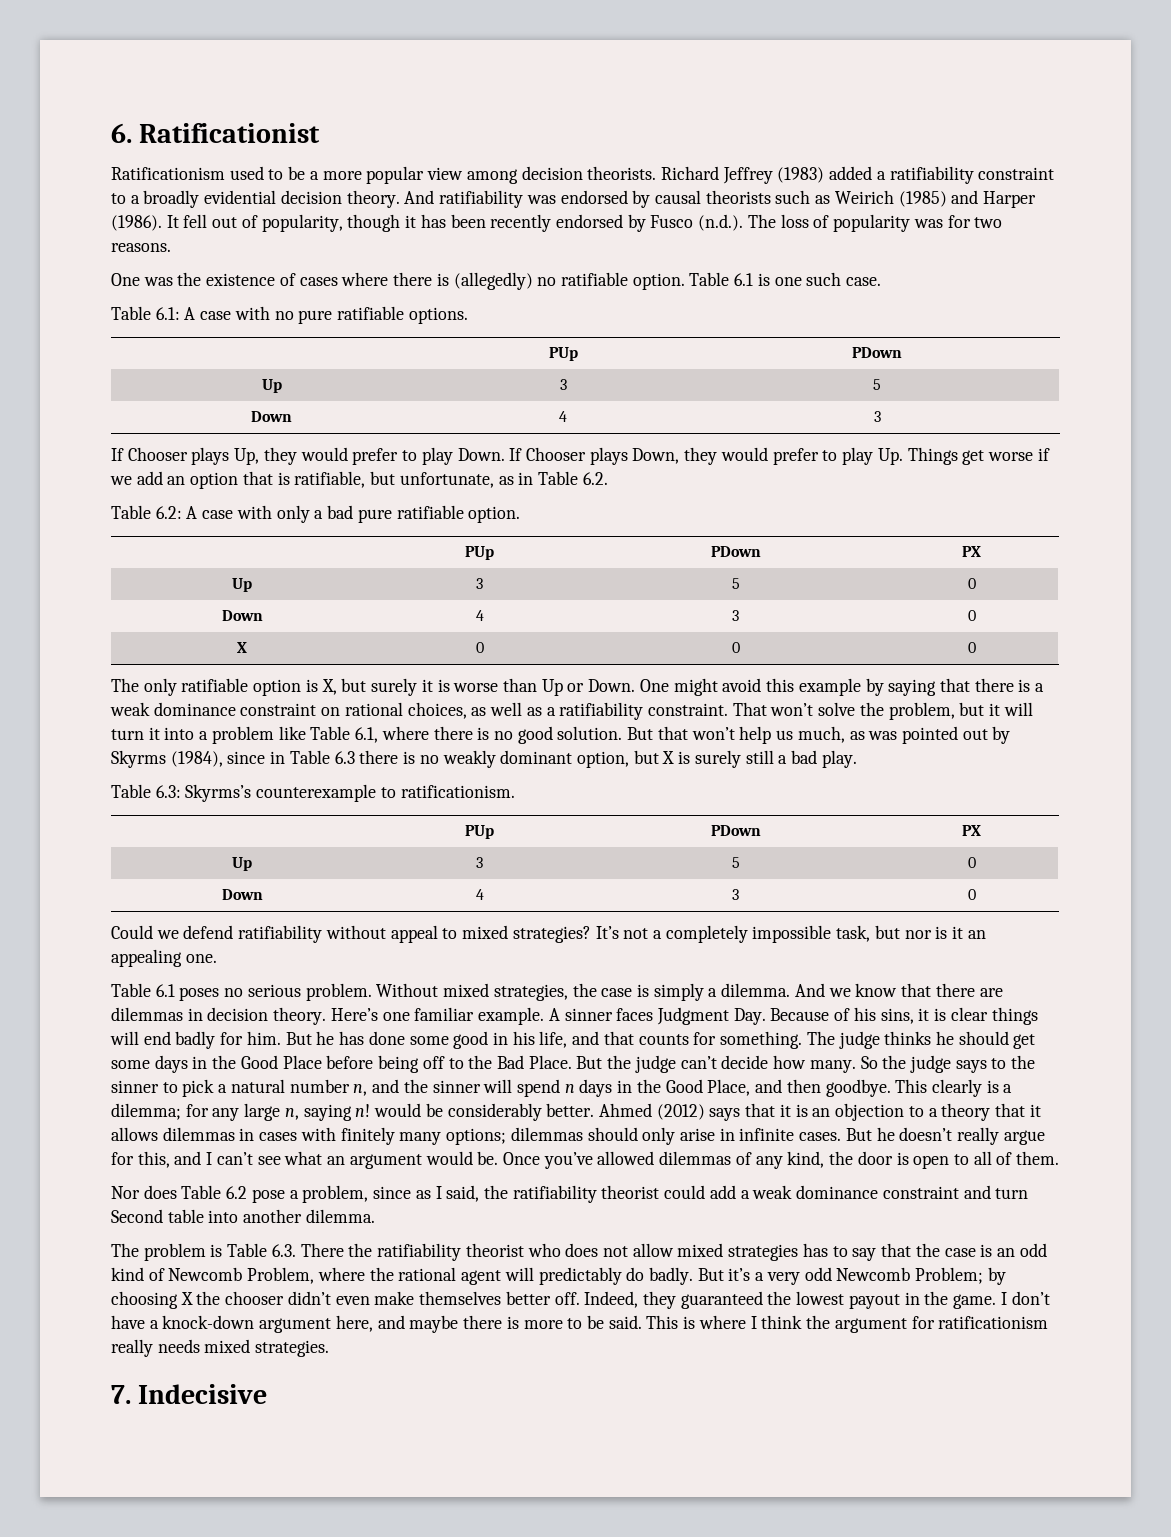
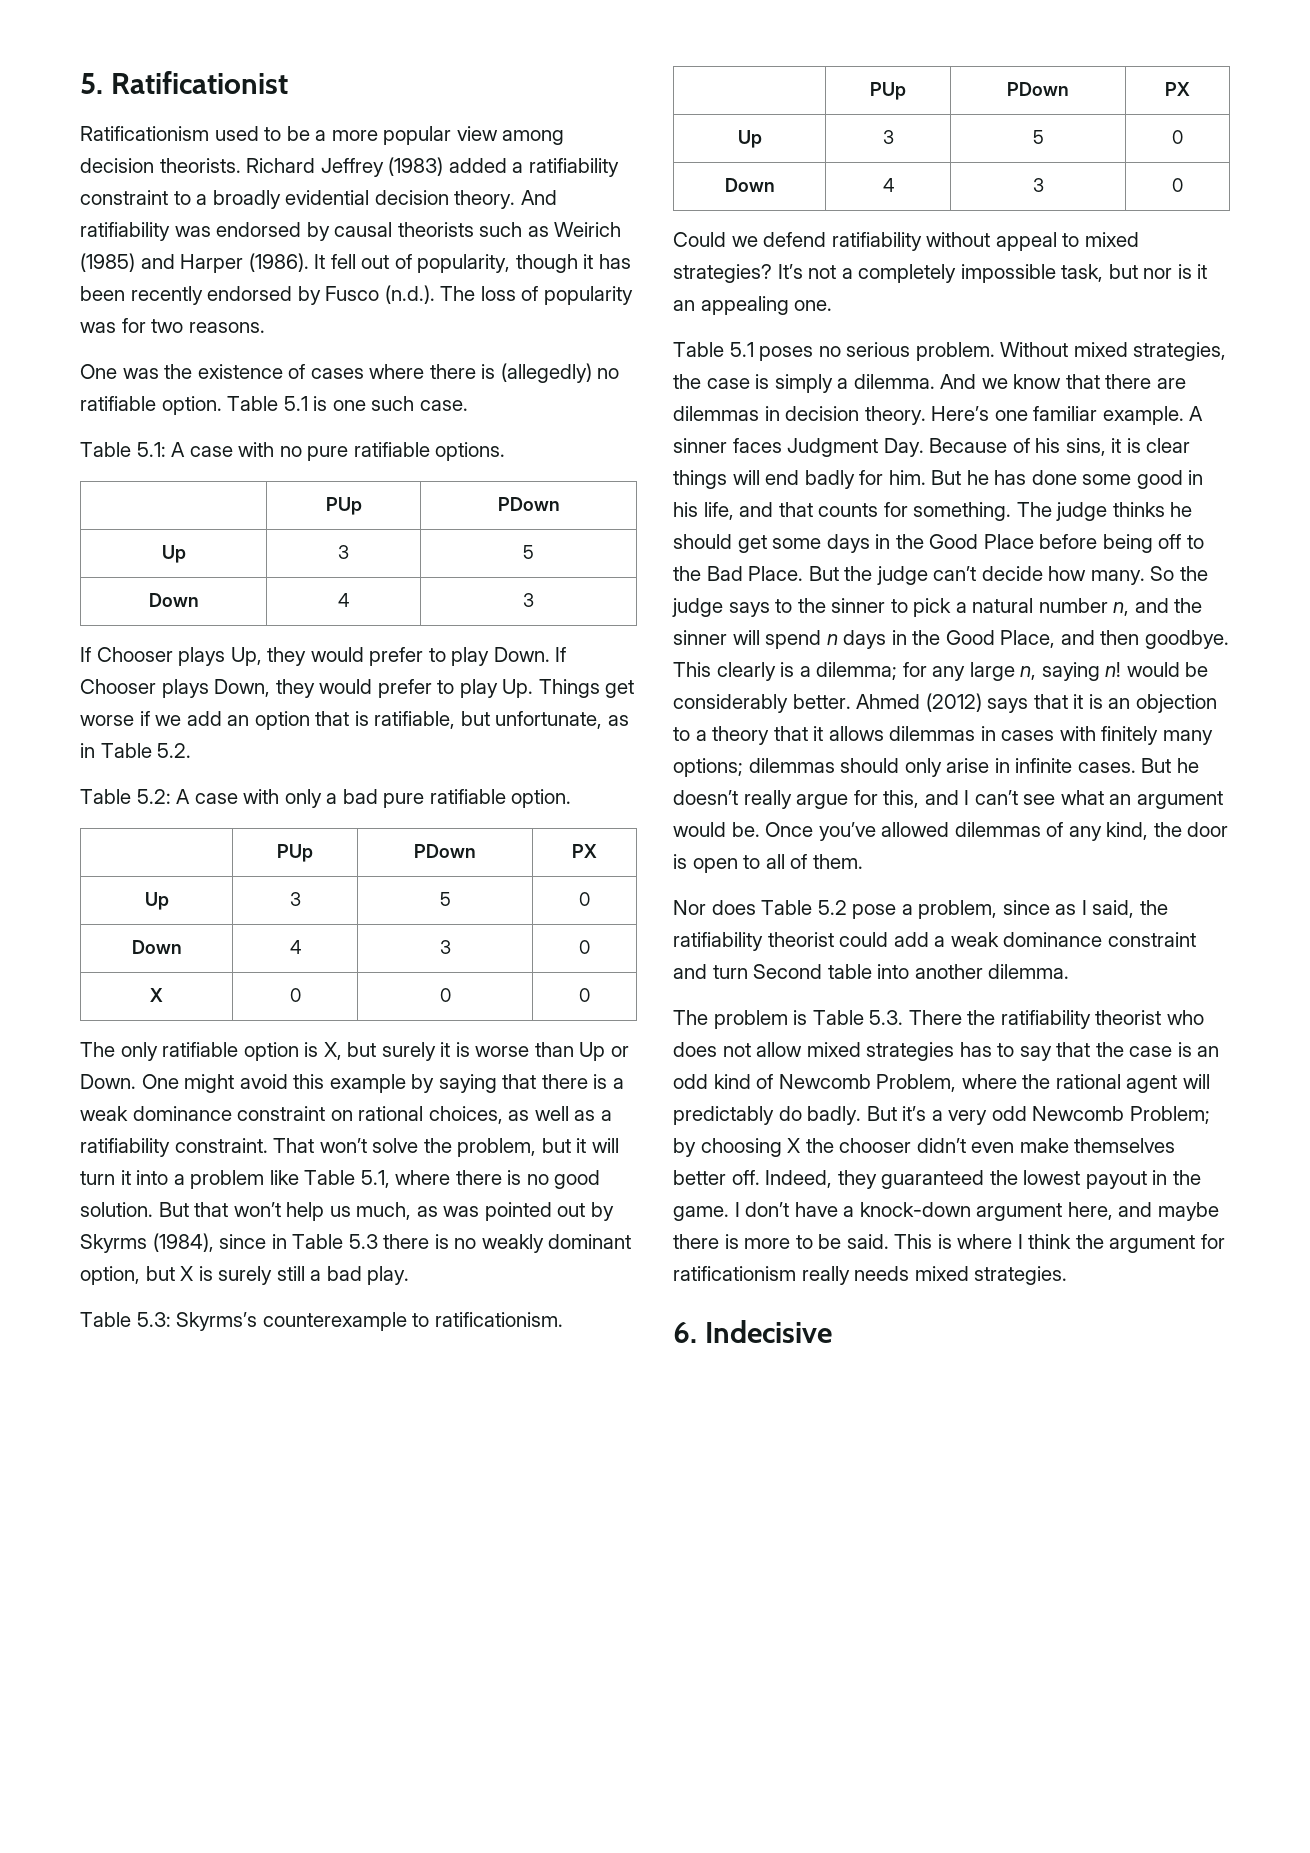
- 6. Ratificationist
+ 5. Ratificationist
- Table 6.1 is one such case.
+ Table 5.1 is one such case.
- Table 6.1: A case with no pure ratifiable options.
+ Table 5.1: A case with no pure ratifiable options.
- If Chooser plays Down, they would prefer to play Up. Things get worse if we add an option that is ratifiable, but unfortunate, as in Table 6.2.
- Table 6.2: A case with only a bad pure ratifiable option.
+ If Chooser plays Down, they would prefer to play Up. Things get worse if we add an option that is ratifiable, but unfortunate, as in Table 5.2.
+ Table 5.2: A case with only a bad pure ratifiable option.
- That won’t solve the problem, but it will turn it into a problem like Table 6.1, where there is no good solution.
+ That won’t solve the problem, but it will turn it into a problem like Table 5.1, where there is no good solution.
- But that won’t help us much, as was pointed out by Skyrms (1984), since in Table 6.3 there is no weakly dominant option, but X is surely still a bad play.
+ But that won’t help us much, as was pointed out by Skyrms (1984), since in Table 5.3 there is no weakly dominant option, but X is surely still a bad play.
- Table 6.3: Skyrms’s counterexample to ratificationism.
+ Table 5.3: Skyrms’s counterexample to ratificationism.
- Table 6.1 poses no serious problem.
+ Table 5.1 poses no serious problem.
- Nor does Table 6.2 pose a problem, since as I said, the ratifiability theorist could add a weak dominance constraint and turn Second table into another dilemma.
+ Nor does Table 5.2 pose a problem, since as I said, the ratifiability theorist could add a weak dominance constraint and turn Second table into another dilemma.
- The problem is Table 6.3. There the ratifiability theorist who does not allow mixed strategies has to say that the case is an odd kind of Newcomb Problem, where the rational agent will predictably do badly.
+ The problem is Table 5.3. There the ratifiability theorist who does not allow mixed strategies has to say that the case is an odd kind of Newcomb Problem, where the rational agent will predictably do badly.
- 7. Indecisive
+ 6. Indecisive

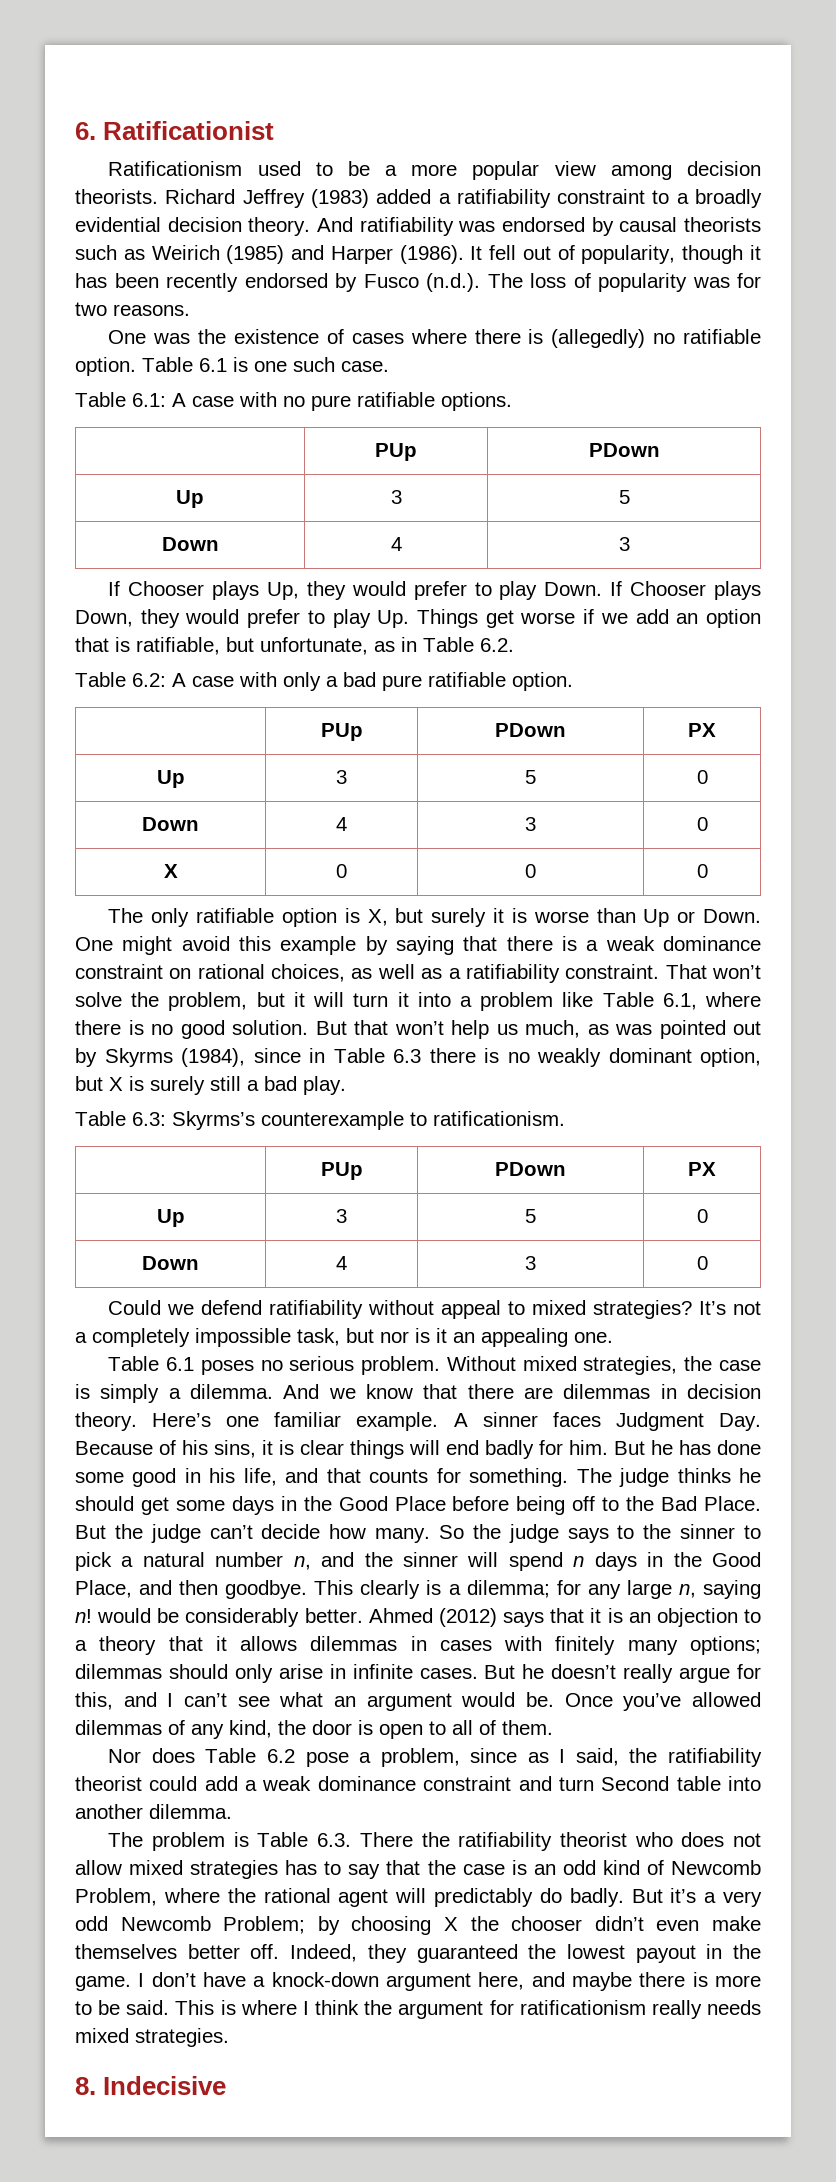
- 5. Ratificationist
+ 6. Ratificationist
- Table 5.1 is one such case.
+ Table 6.1 is one such case.
- Table 5.1: A case with no pure ratifiable options.
+ Table 6.1: A case with no pure ratifiable options.
- If Chooser plays Down, they would prefer to play Up. Things get worse if we add an option that is ratifiable, but unfortunate, as in Table 5.2.
- Table 5.2: A case with only a bad pure ratifiable option.
+ If Chooser plays Down, they would prefer to play Up. Things get worse if we add an option that is ratifiable, but unfortunate, as in Table 6.2.
+ Table 6.2: A case with only a bad pure ratifiable option.
- That won’t solve the problem, but it will turn it into a problem like Table 5.1, where there is no good solution.
+ That won’t solve the problem, but it will turn it into a problem like Table 6.1, where there is no good solution.
- But that won’t help us much, as was pointed out by Skyrms (1984), since in Table 5.3 there is no weakly dominant option, but X is surely still a bad play.
+ But that won’t help us much, as was pointed out by Skyrms (1984), since in Table 6.3 there is no weakly dominant option, but X is surely still a bad play.
- Table 5.3: Skyrms’s counterexample to ratificationism.
+ Table 6.3: Skyrms’s counterexample to ratificationism.
- Table 5.1 poses no serious problem.
+ Table 6.1 poses no serious problem.
- Nor does Table 5.2 pose a problem, since as I said, the ratifiability theorist could add a weak dominance constraint and turn Second table into another dilemma.
+ Nor does Table 6.2 pose a problem, since as I said, the ratifiability theorist could add a weak dominance constraint and turn Second table into another dilemma.
- The problem is Table 5.3. There the ratifiability theorist who does not allow mixed strategies has to say that the case is an odd kind of Newcomb Problem, where the rational agent will predictably do badly.
+ The problem is Table 6.3. There the ratifiability theorist who does not allow mixed strategies has to say that the case is an odd kind of Newcomb Problem, where the rational agent will predictably do badly.
- 6. Indecisive
+ 8. Indecisive

